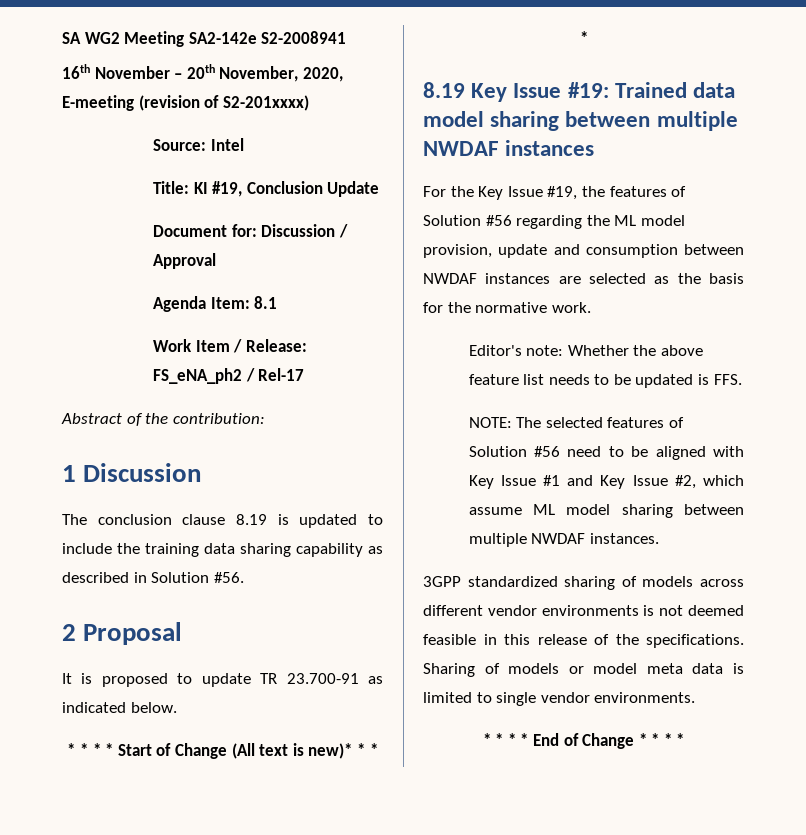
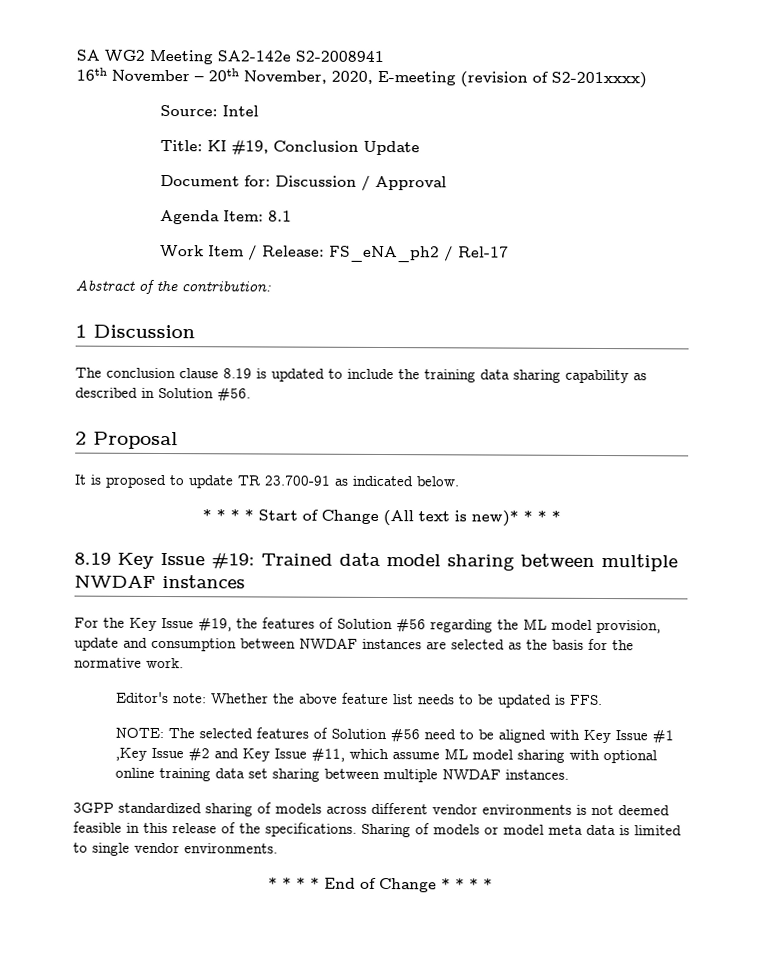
- NOTE: The selected features of Solution #56 need to be aligned with Key Issue #1 and Key Issue #2, which assume ML model sharing between multiple NWDAF instances.
+ NOTE: The selected features of Solution #56 need to be aligned with Key Issue #1 ,Key Issue #2 and Key Issue #11, which assume ML model sharing with optional online training data set sharing between multiple NWDAF instances.

